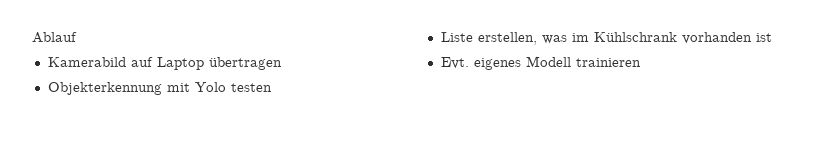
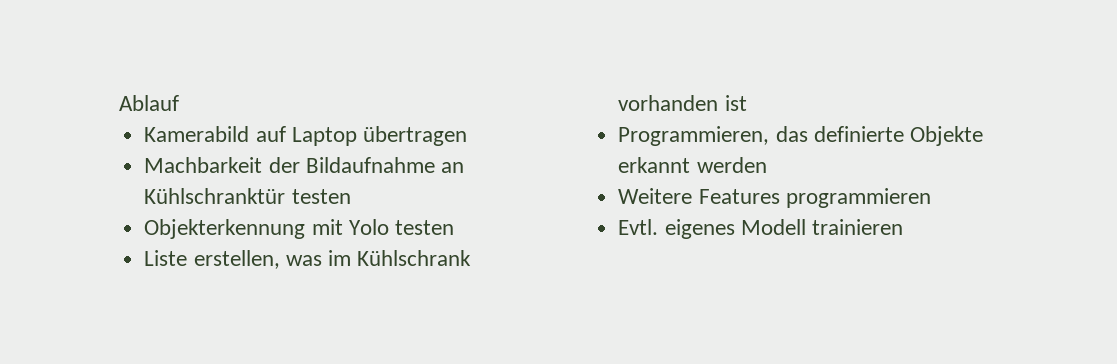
+ Machbarkeit der Bildaufnahme an Kühlschranktür testen
- Evt. eigenes Modell trainieren
+ Programmieren, das definierte Objekte erkannt werden
+ Weitere Features programmieren
+ Evtl. eigenes Modell trainieren

